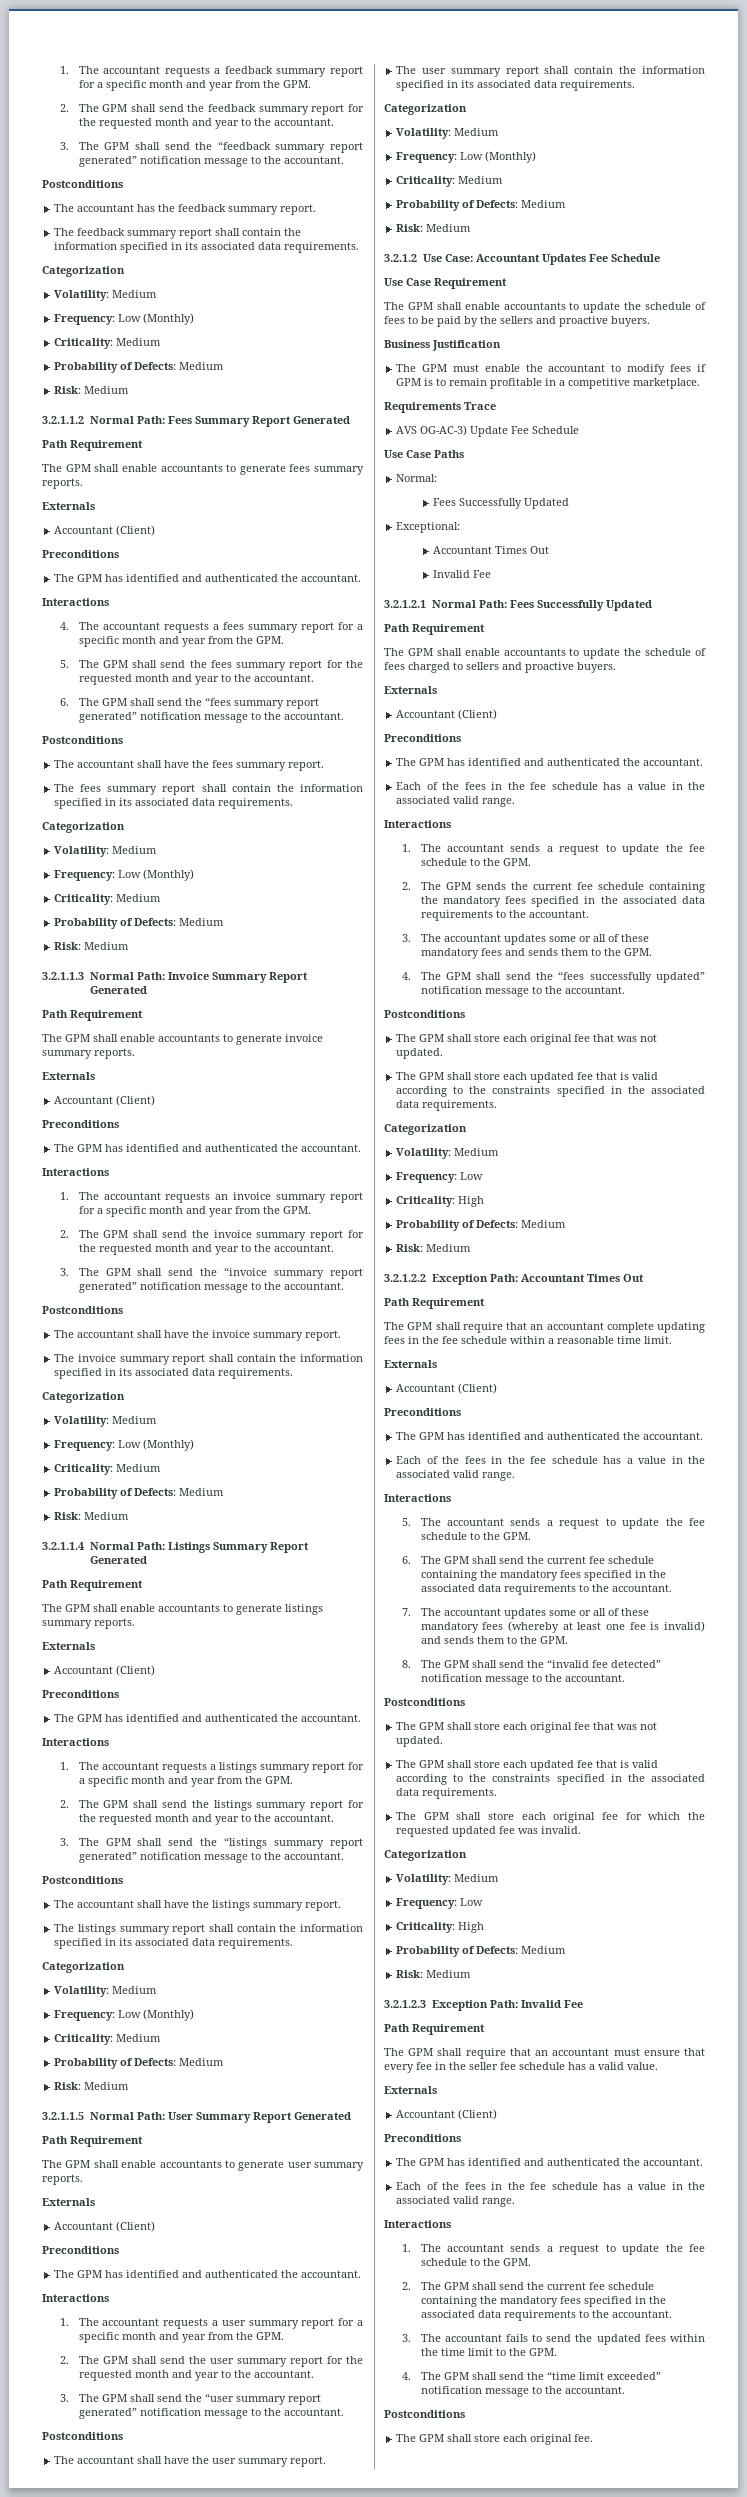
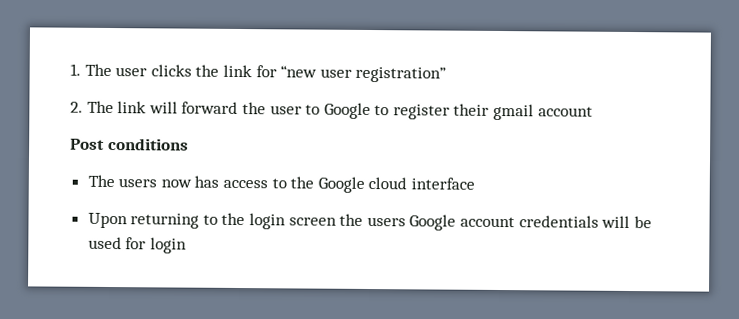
- 1. The accountant requests a feedback summary report for a specific month and year from the GPM.
- 2. The GPM shall send the feedback summary report for the requested month and year to the accountant.
- 3. The GPM shall send the “feedback summary report generated” notification message to the accountant.
- Postconditions
- The accountant has the feedback summary report.
- The feedback summary report shall contain the information specified in its associated data requirements.
- Categorization
- Volatility: Medium
- Frequency: Low (Monthly)
- Criticality: Medium
- Probability of Defects: Medium
- Risk: Medium
- 3.2.1.1.2 Normal Path: Fees Summary Report Generated
- Path Requirement
- The GPM shall enable accountants to generate fees summary reports.
- Externals
- Accountant (Client)
- Preconditions
- The GPM has identified and authenticated the accountant.
- Interactions
- 4. The accountant requests a fees summary report for a specific month and year from the GPM.
- 5. The GPM shall send the fees summary report for the requested month and year to the accountant.
- 6. The GPM shall send the “fees summary report generated” notification message to the accountant.
- Postconditions
- The accountant shall have the fees summary report.
- The fees summary report shall contain the information specified in its associated data requirements.
- Categorization
- Volatility: Medium
- Frequency: Low (Monthly)
- Criticality: Medium
- Probability of Defects: Medium
- Risk: Medium
- 3.2.1.1.3 Normal Path: Invoice Summary Report Generated
- Path Requirement
- The GPM shall enable accountants to generate invoice summary reports.
- Externals
- Accountant (Client)
- Preconditions
- The GPM has identified and authenticated the accountant.
- Interactions
- 1. The accountant requests an invoice summary report for a specific month and year from the GPM.
- 2. The GPM shall send the invoice summary report for the requested month and year to the accountant.
- 3. The GPM shall send the “invoice summary report generated” notification message to the accountant.
- Postconditions
- The accountant shall have the invoice summary report.
- The invoice summary report shall contain the information specified in its associated data requirements.
- Categorization
- Volatility: Medium
- Frequency: Low (Monthly)
- Criticality: Medium
- Probability of Defects: Medium
- Risk: Medium
- 3.2.1.1.4 Normal Path: Listings Summary Report Generated
- Path Requirement
- The GPM shall enable accountants to generate listings summary reports.
- Externals
- Accountant (Client)
- Preconditions
- The GPM has identified and authenticated the accountant.
- Interactions
- 1. The accountant requests a listings summary report for a specific month and year from the GPM.
- 2. The GPM shall send the listings summary report for the requested month and year to the accountant.
- 3. The GPM shall send the “listings summary report generated” notification message to the accountant.
- Postconditions
- The accountant shall have the listings summary report.
- The listings summary report shall contain the information specified in its associated data requirements.
- Categorization
- Volatility: Medium
- Frequency: Low (Monthly)
- Criticality: Medium
- Probability of Defects: Medium
- Risk: Medium
- 3.2.1.1.5 Normal Path: User Summary Report Generated
- Path Requirement
- The GPM shall enable accountants to generate user summary reports.
- Externals
- Accountant (Client)
- Preconditions
- The GPM has identified and authenticated the accountant.
- Interactions
- 1. The accountant requests a user summary report for a specific month and year from the GPM.
- 2. The GPM shall send the user summary report for the requested month and year to the accountant.
- 3. The GPM shall send the “user summary report generated” notification message to the accountant.
- Postconditions
- The accountant shall have the user summary report.
- The user summary report shall contain the information specified in its associated data requirements.
- Categorization
- Volatility: Medium
- Frequency: Low (Monthly)
- Criticality: Medium
- Probability of Defects: Medium
- Risk: Medium
- 3.2.1.2 Use Case: Accountant Updates Fee Schedule
- Use Case Requirement
- The GPM shall enable accountants to update the schedule of fees to be paid by the sellers and proactive buyers.
- Business Justification
- The GPM must enable the accountant to modify fees if GPM is to remain profitable in a competitive marketplace.
- Requirements Trace
- AVS OG-AC-3) Update Fee Schedule
- Use Case Paths
- Normal:
- Fees Successfully Updated
- Exceptional:
- Accountant Times Out
- Invalid Fee
- 3.2.1.2.1 Normal Path: Fees Successfully Updated
- Path Requirement
- The GPM shall enable accountants to update the schedule of fees charged to sellers and proactive buyers.
- Externals
- Accountant (Client)
- Preconditions
- The GPM has identified and authenticated the accountant.
- Each of the fees in the fee schedule has a value in the associated valid range.
- Interactions
- 1. The accountant sends a request to update the fee schedule to the GPM.
- 2. The GPM sends the current fee schedule containing the mandatory fees specified in the associated data requirements to the accountant.
- 3. The accountant updates some or all of these mandatory fees and sends them to the GPM.
- 4. The GPM shall send the “fees successfully updated” notification message to the accountant.
- Postconditions
- The GPM shall store each original fee that was not updated.
- The GPM shall store each updated fee that is valid according to the constraints specified in the associated data requirements.
- Categorization
- Volatility: Medium
- Frequency: Low
- Criticality: High
- Probability of Defects: Medium
- Risk: Medium
- 3.2.1.2.2 Exception Path: Accountant Times Out
- Path Requirement
- The GPM shall require that an accountant complete updating fees in the fee schedule within a reasonable time limit.
- Externals
- Accountant (Client)
- Preconditions
- The GPM has identified and authenticated the accountant.
- Each of the fees in the fee schedule has a value in the associated valid range.
- Interactions
- 5. The accountant sends a request to update the fee schedule to the GPM.
- 6. The GPM shall send the current fee schedule containing the mandatory fees specified in the associated data requirements to the accountant.
- 7. The accountant updates some or all of these mandatory fees (whereby at least one fee is invalid) and sends them to the GPM.
- 8. The GPM shall send the “invalid fee detected” notification message to the accountant.
- Postconditions
- The GPM shall store each original fee that was not updated.
- The GPM shall store each updated fee that is valid according to the constraints specified in the associated data requirements.
- The GPM shall store each original fee for which the requested updated fee was invalid.
- Categorization
- Volatility: Medium
- Frequency: Low
- Criticality: High
- Probability of Defects: Medium
- Risk: Medium
- 3.2.1.2.3 Exception Path: Invalid Fee
- Path Requirement
- The GPM shall require that an accountant must ensure that every fee in the seller fee schedule has a valid value.
- Externals
- Accountant (Client)
- Preconditions
- The GPM has identified and authenticated the accountant.
- Each of the fees in the fee schedule has a value in the associated valid range.
- Interactions
- 1. The accountant sends a request to update the fee schedule to the GPM.
- 2. The GPM shall send the current fee schedule containing the mandatory fees specified in the associated data requirements to the accountant.
- 3. The accountant fails to send the updated fees within the time limit to the GPM.
- 4. The GPM shall send the “time limit exceeded” notification message to the accountant.
- Postconditions
- The GPM shall store each original fee.
+ 1. The user clicks the link for “new user registration”
+ 2. The link will forward the user to Google to register their gmail account
+ Post conditions
+ The users now has access to the Google cloud interface
+ Upon returning to the login screen the users Google account credentials will be used for login

